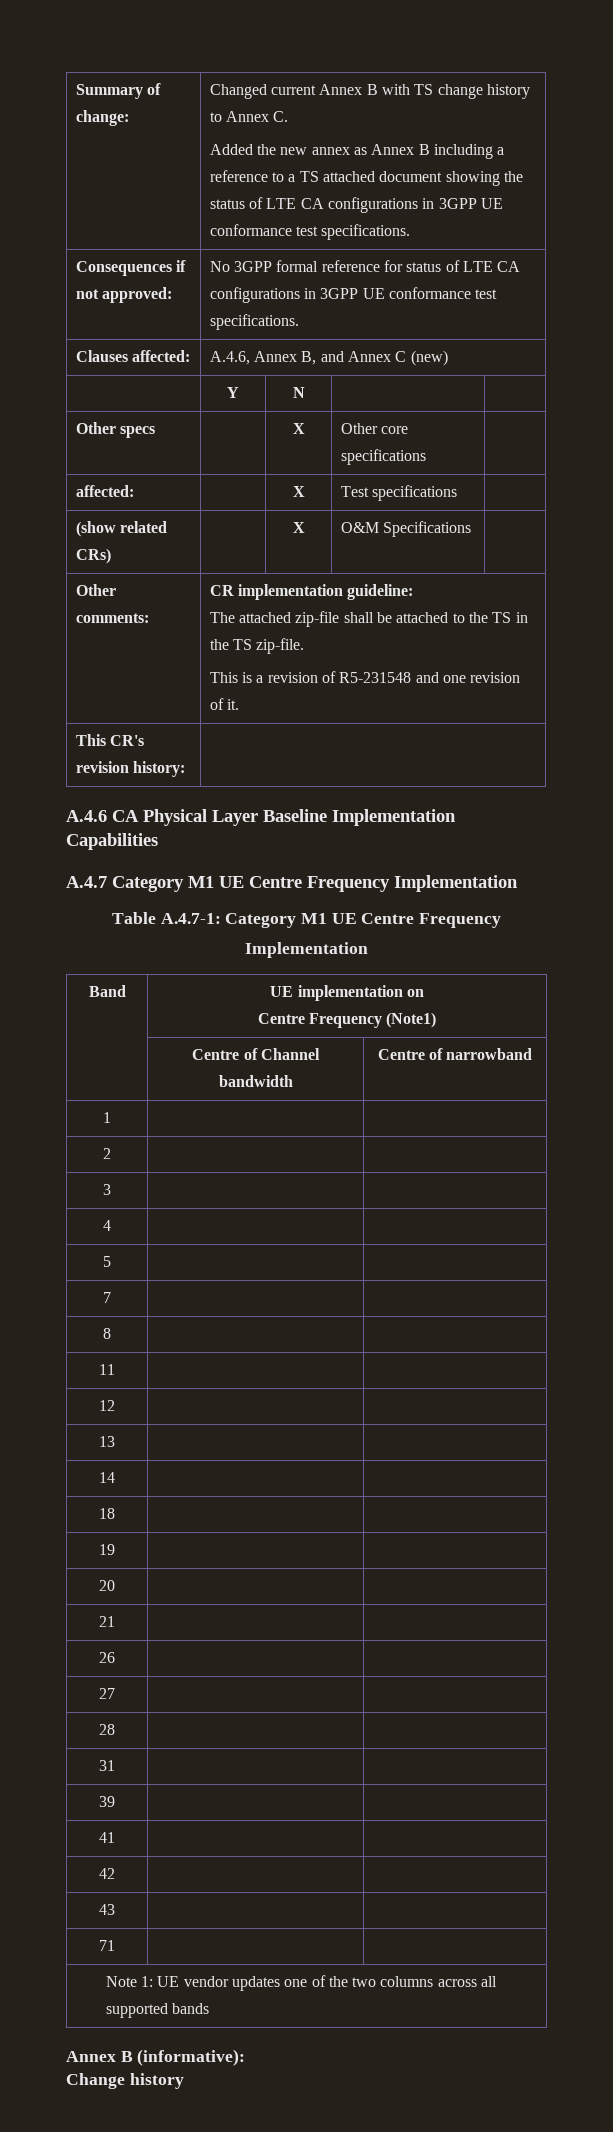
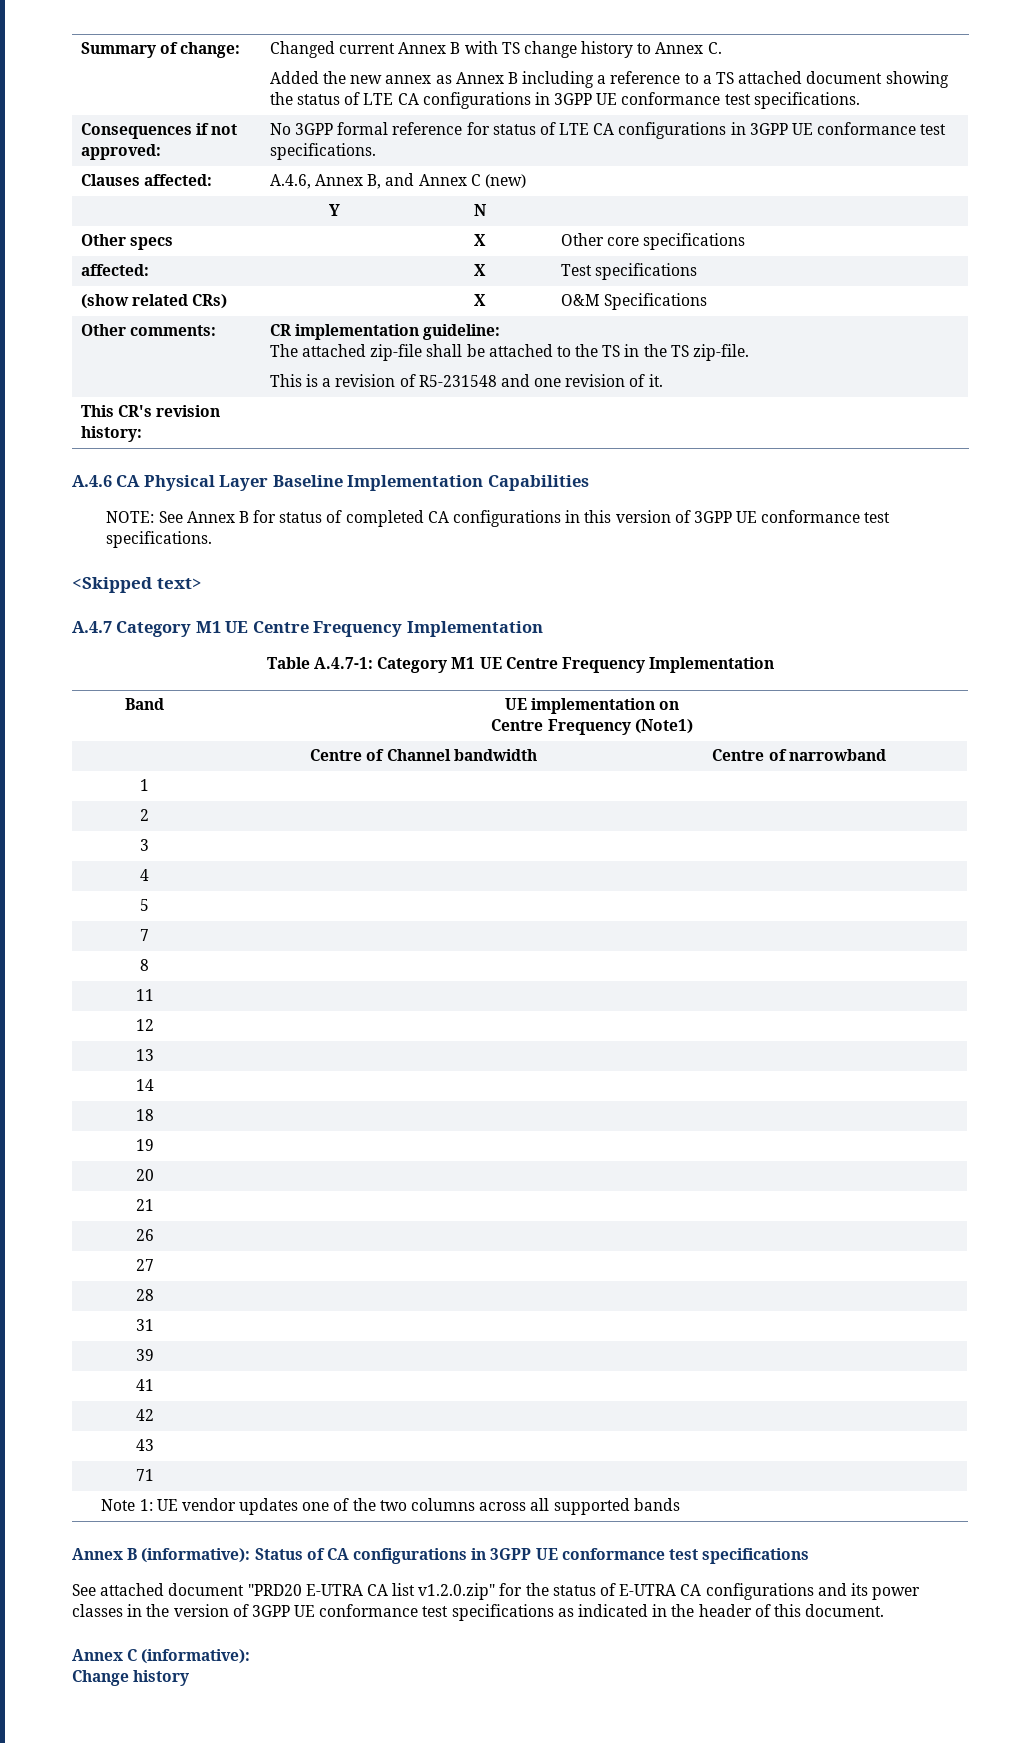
+ NOTE: See Annex B for status of completed CA configurations in this version of 3GPP UE conformance test specifications.
+ <Skipped text>
- Annex B (informative):
+ Annex B (informative): Status of CA configurations in 3GPP UE conformance test specifications
+ See attached document "PRD20 E-UTRA CA list v1.2.0.zip" for the status of E-UTRA CA configurations and its power classes in the version of 3GPP UE conformance test specifications as indicated in the header of this document.
+ Annex C (informative):

